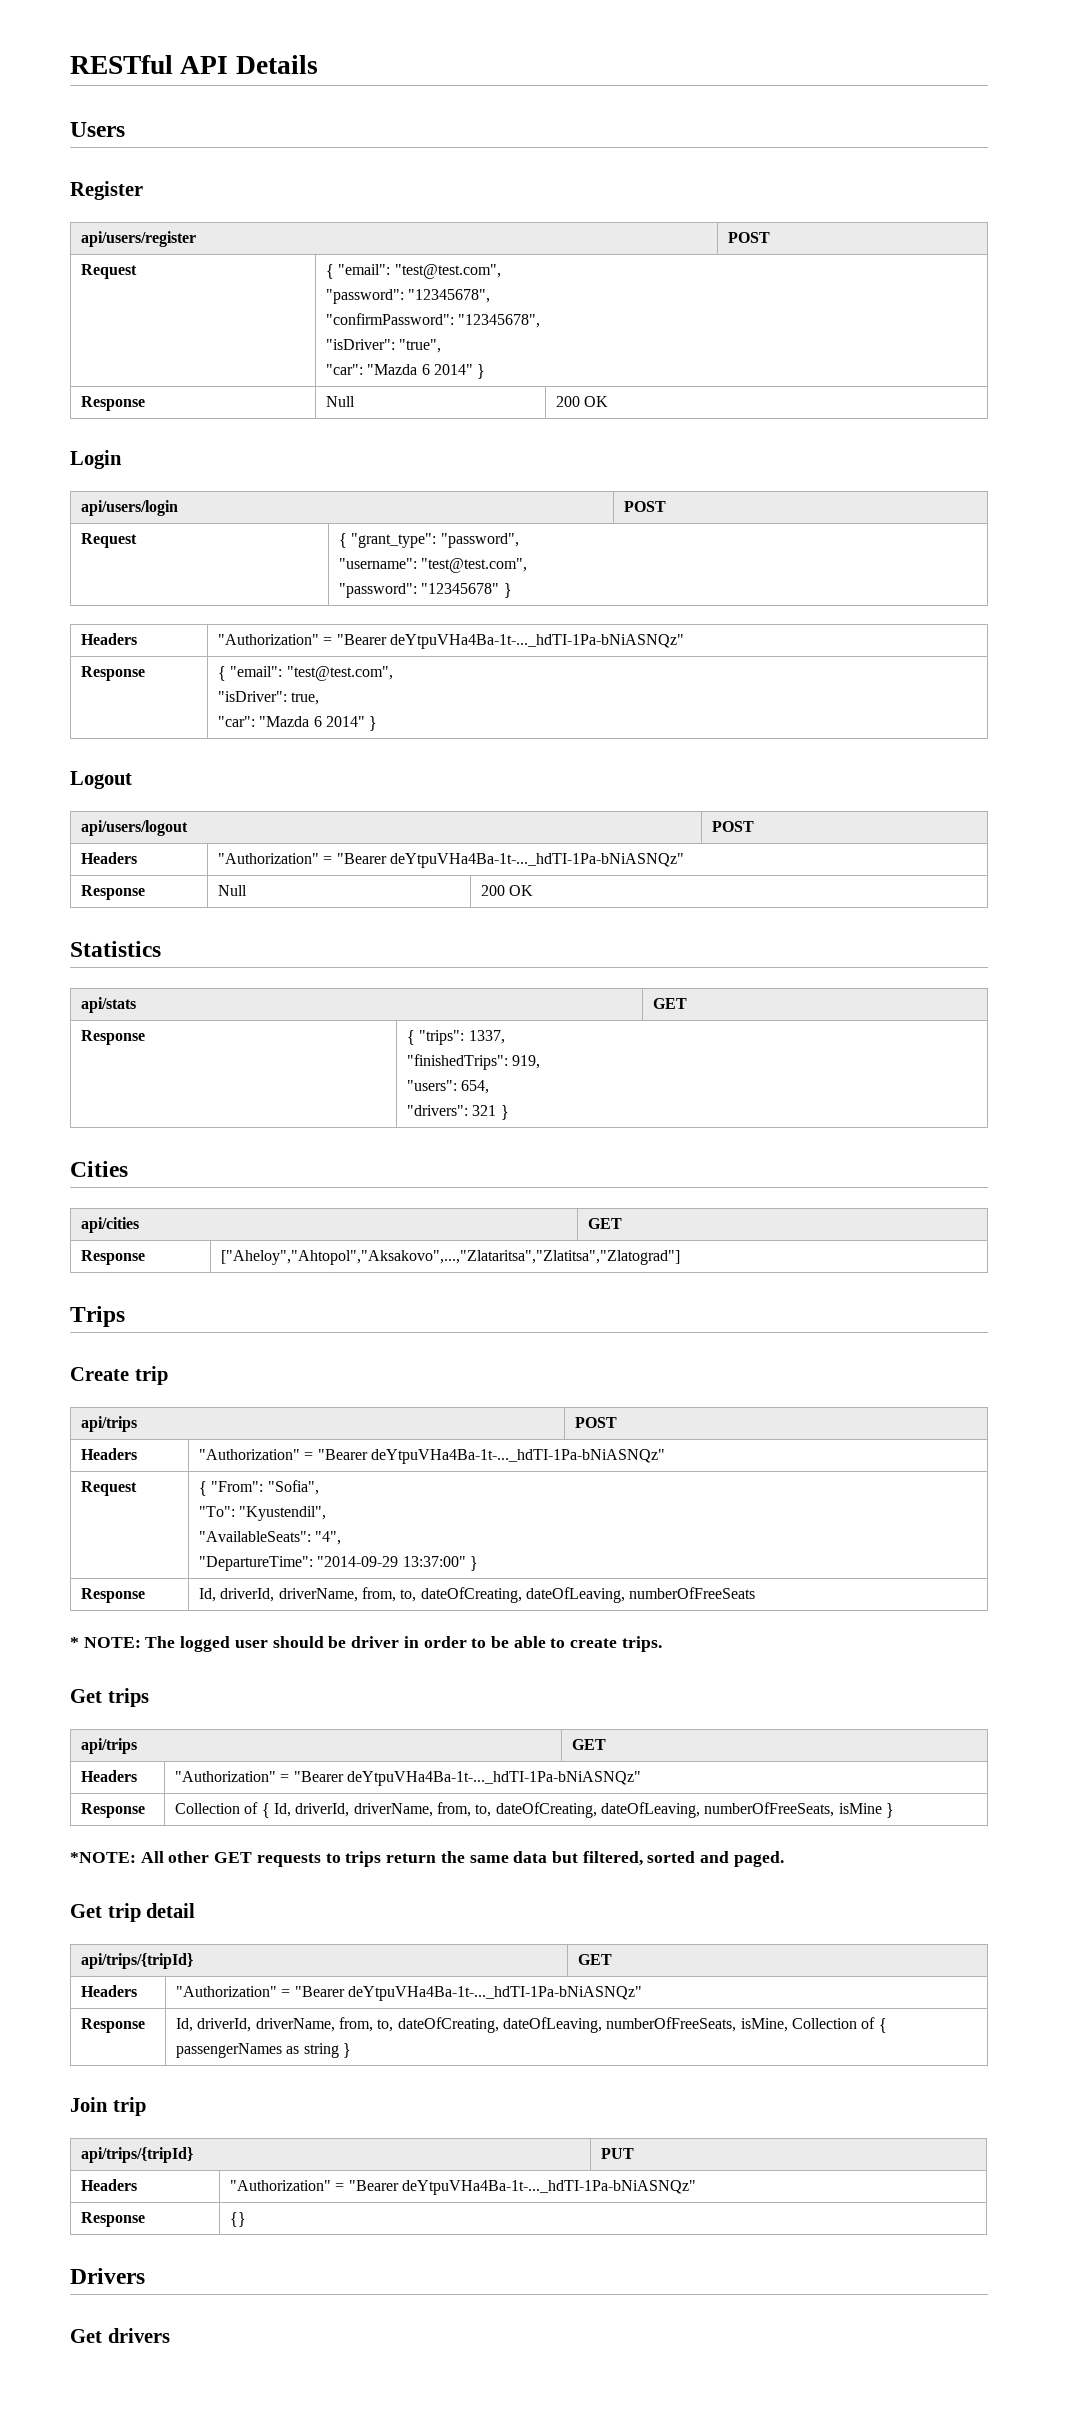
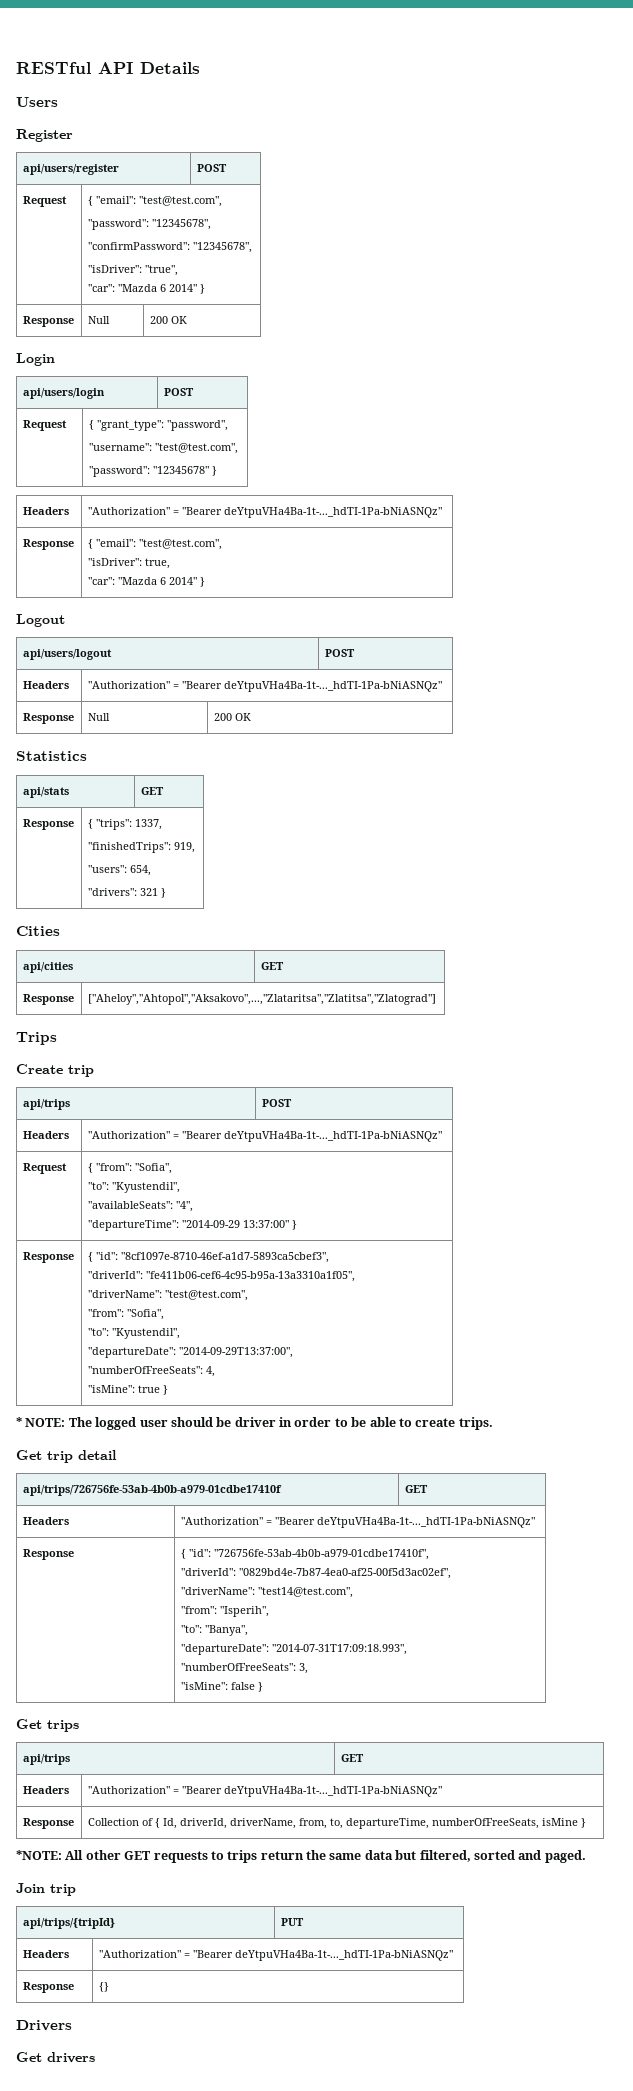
- Request | { "From": "Sofia",
- "To": "Kyustendil",
- "AvailableSeats": "4",
- "DepartureTime": "2014-09-29 13:37:00" }
+ Request | { "from": "Sofia",
+ "to": "Kyustendil",
+ "availableSeats": "4",
+ "departureTime": "2014-09-29 13:37:00" }
- Response | Id, driverId, driverName, from, to, dateOfCreating, dateOfLeaving, numberOfFreeSeats
+ Response | { "id": "8cf1097e-8710-46ef-a1d7-5893ca5cbef3",
+ "driverId": "fe411b06-cef6-4c95-b95a-13a3310a1f05",
+ "driverName": "test@test.com",
+ "from": "Sofia",
+ "to": "Kyustendil",
+ "departureDate": "2014-09-29T13:37:00",
+ "numberOfFreeSeats": 4,
+ "isMine": true }
+ Get trip detail
+ api/trips/726756fe-53ab-4b0b-a979-01cdbe17410f | GET
+ Headers | "Authorization" = "Bearer deYtpuVHa4Ba-1t-..._hdTI-1Pa-bNiASNQz"
+ Response | { "id": "726756fe-53ab-4b0b-a979-01cdbe17410f",
+ "driverId": "0829bd4e-7b87-4ea0-af25-00f5d3ac02ef",
+ "driverName": "test14@test.com",
+ "from": "Isperih",
+ "to": "Banya",
+ "departureDate": "2014-07-31T17:09:18.993",
+ "numberOfFreeSeats": 3,
+ "isMine": false }
- Response | Collection of { Id, driverId, driverName, from, to, dateOfCreating, dateOfLeaving, numberOfFreeSeats, isMine }
+ Response | Collection of { Id, driverId, driverName, from, to, departureTime, numberOfFreeSeats, isMine }
- Get trip detail
- api/trips/{tripId} | GET
- Headers | "Authorization" = "Bearer deYtpuVHa4Ba-1t-..._hdTI-1Pa-bNiASNQz"
- Response | Id, driverId, driverName, from, to, dateOfCreating, dateOfLeaving, numberOfFreeSeats, isMine, Collection of { passengerNames as string }

